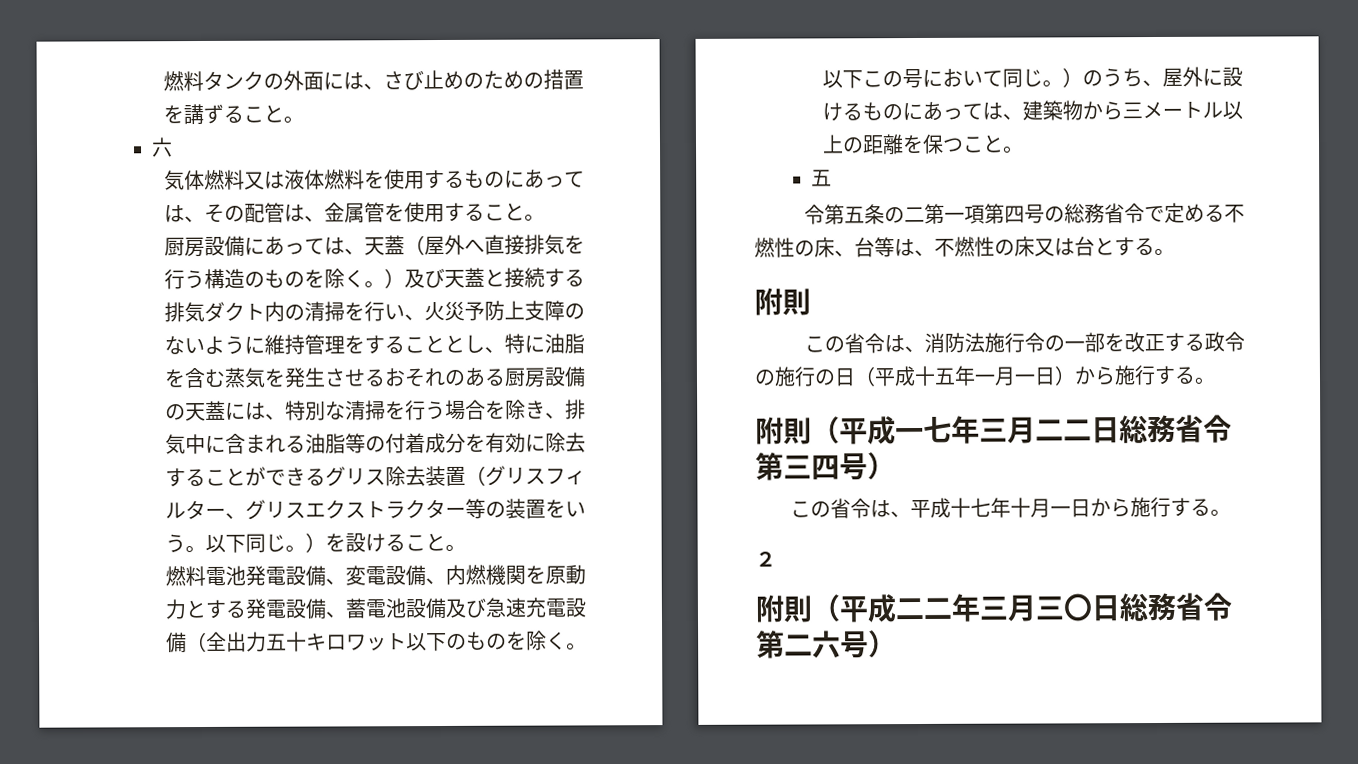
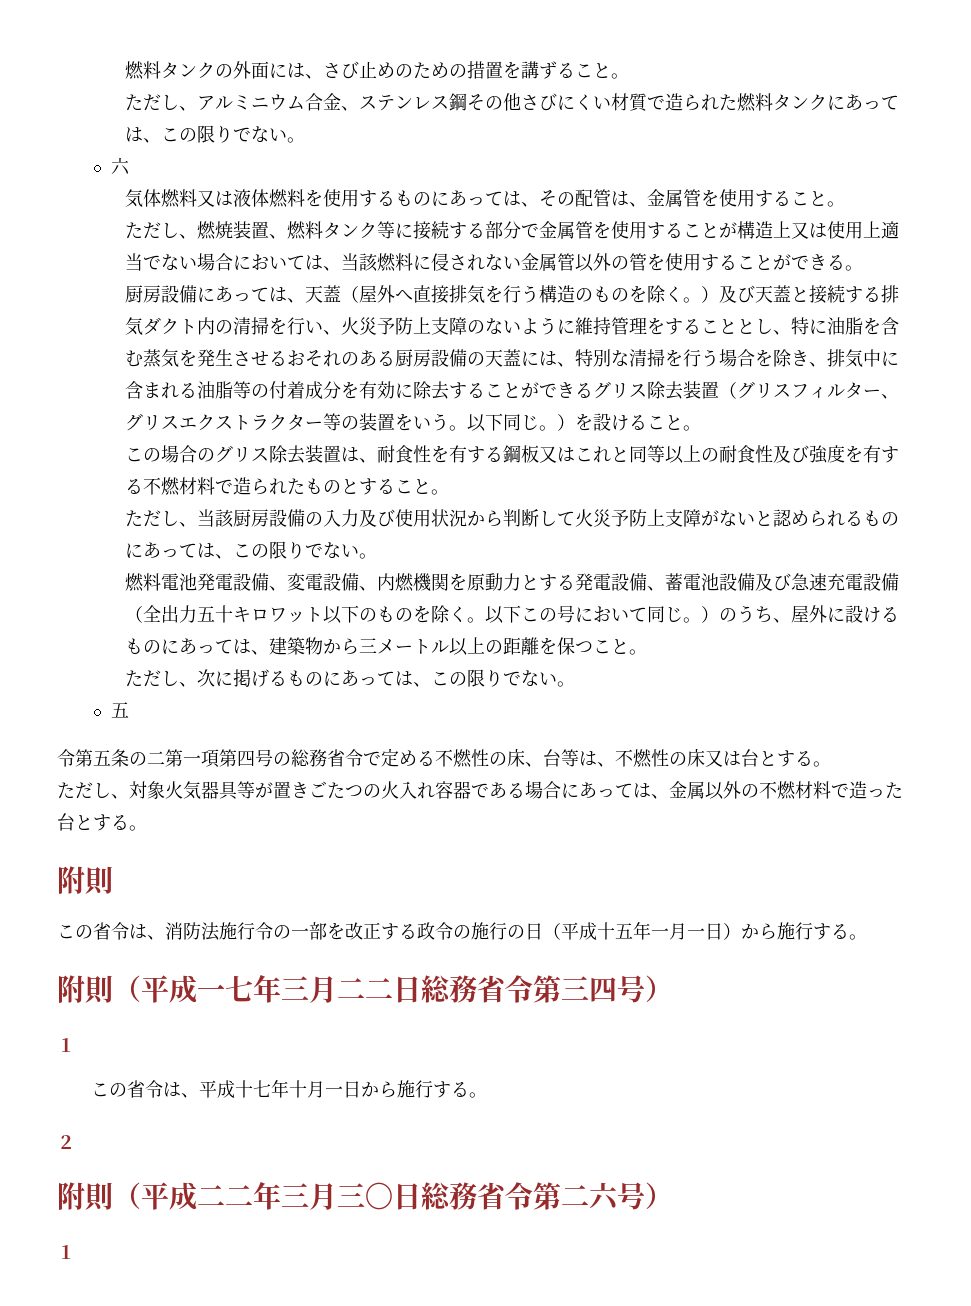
+ ただし、アルミニウム合金、ステンレス鋼その他さびにくい材質で造られた燃料タンクにあっては、この限りでない。
+ ただし、燃焼装置、燃料タンク等に接続する部分で金属管を使用することが構造上又は使用上適当でない場合においては、当該燃料に侵されない金属管以外の管を使用することができる。
+ この場合のグリス除去装置は、耐食性を有する鋼板又はこれと同等以上の耐食性及び強度を有する不燃材料で造られたものとすること。
+ ただし、当該厨房設備の入力及び使用状況から判断して火災予防上支障がないと認められるものにあっては、この限りでない。
+ ただし、次に掲げるものにあっては、この限りでない。
+ ただし、対象火気器具等が置きごたつの火入れ容器である場合にあっては、金属以外の不燃材料で造った台とする。
  附則（平成一七年三月二二日総務省令第三四号）
+ １
  附則（平成二二年三月三〇日総務省令第二六号）
+ １

